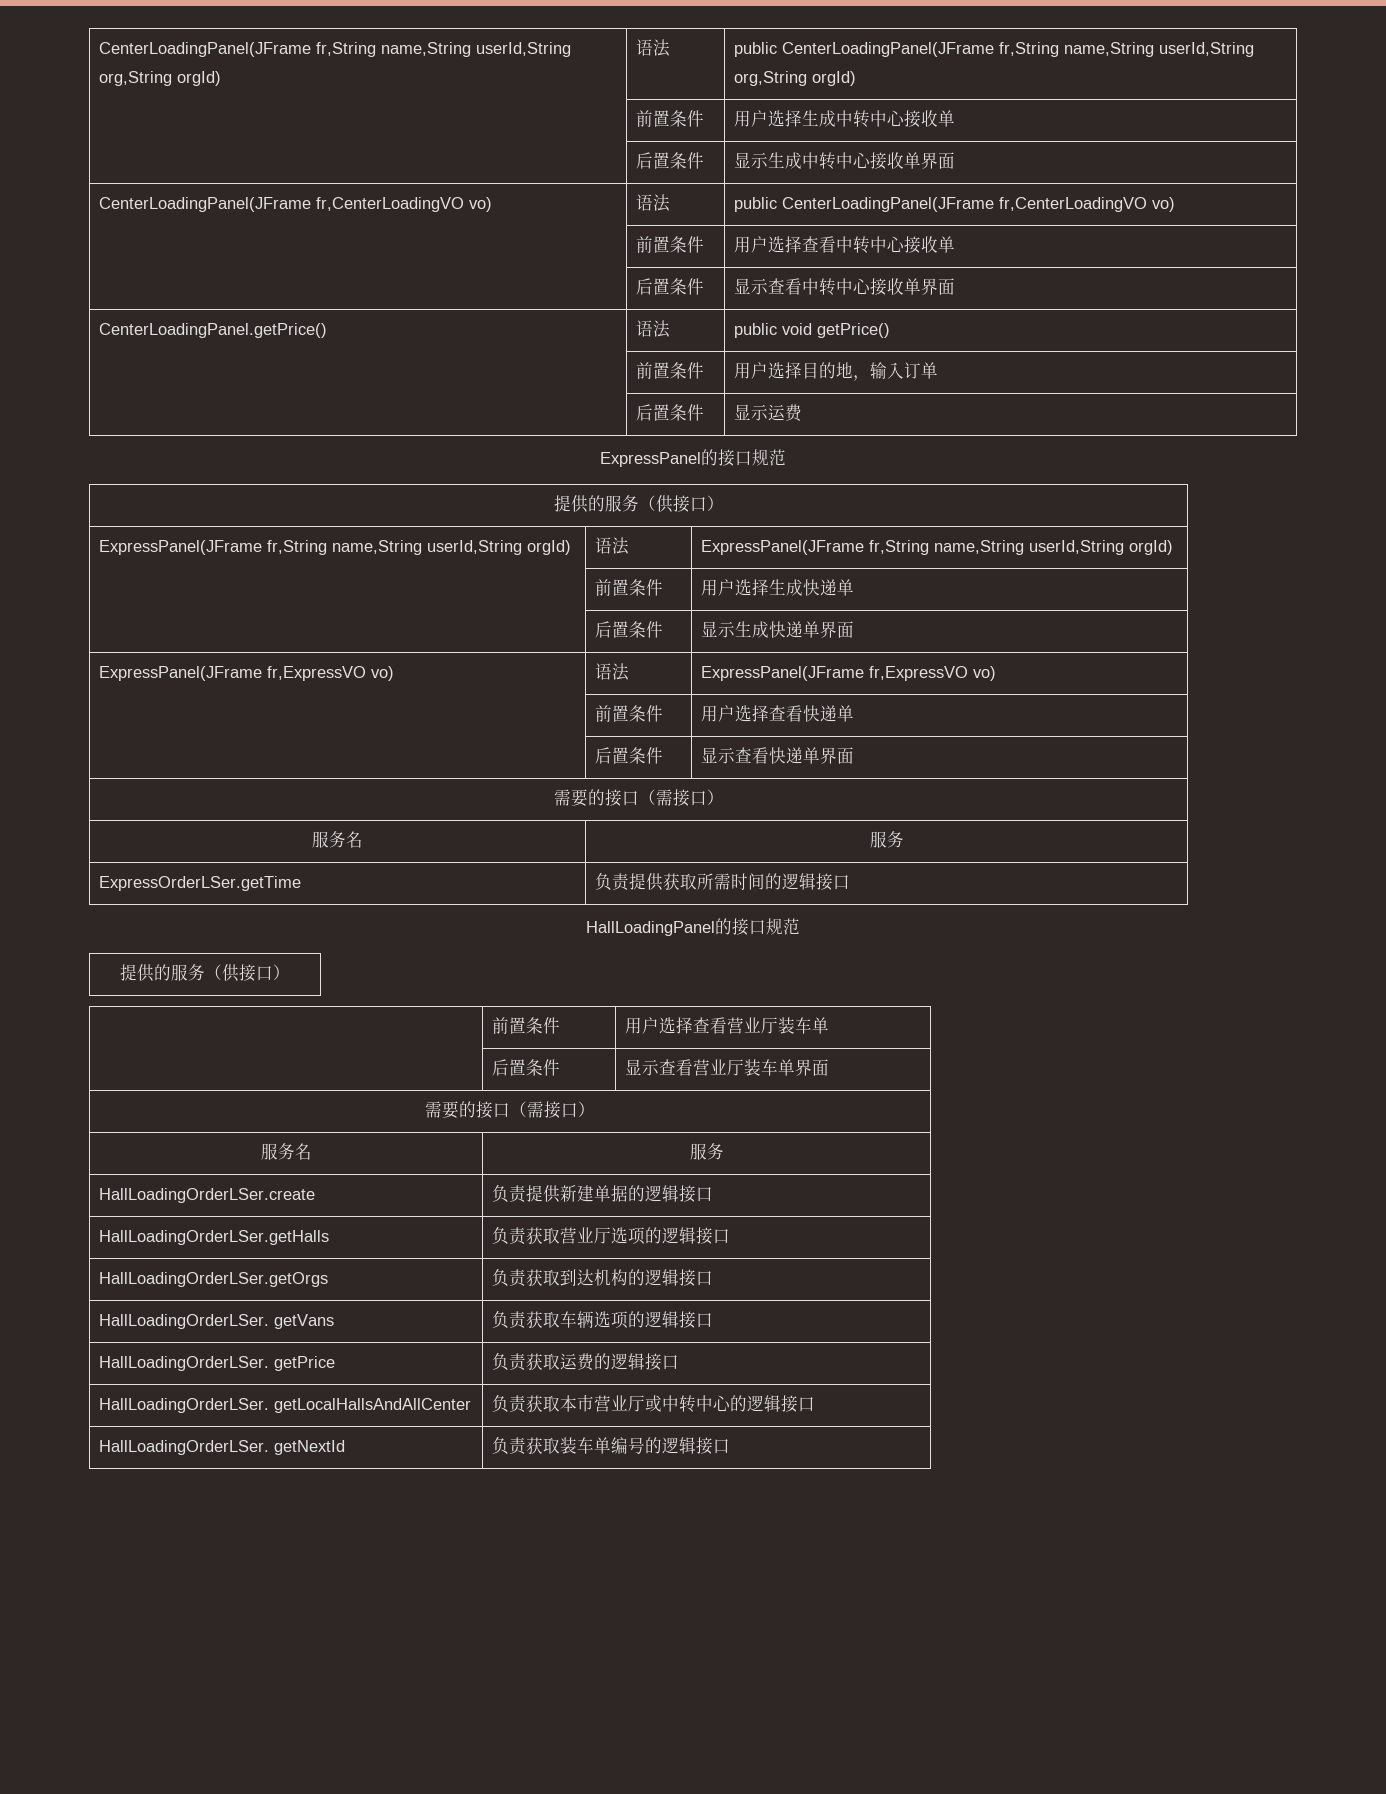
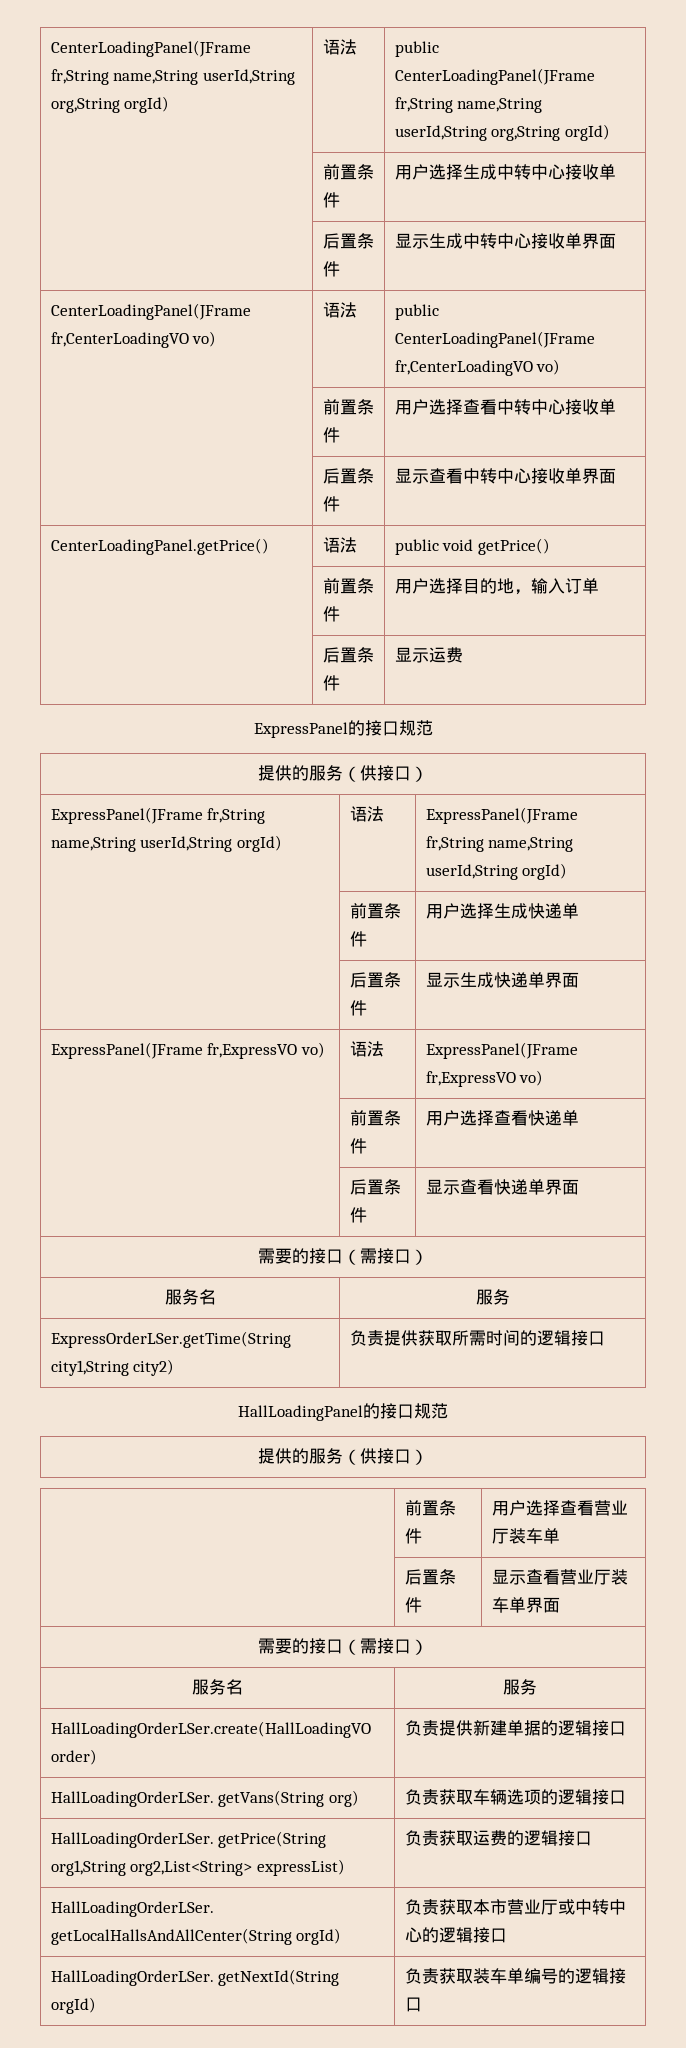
- ExpressOrderLSer.getTime | 负责提供获取所需时间的逻辑接口
+ ExpressOrderLSer.getTime(String city1,String city2) | 负责提供获取所需时间的逻辑接口
- HallLoadingOrderLSer.create | 负责提供新建单据的逻辑接口
+ HallLoadingOrderLSer.create(HallLoadingVO order) | 负责提供新建单据的逻辑接口
- HallLoadingOrderLSer.getHalls | 负责获取营业厅选项的逻辑接口
- HallLoadingOrderLSer.getOrgs | 负责获取到达机构的逻辑接口
- HallLoadingOrderLSer. getVans | 负责获取车辆选项的逻辑接口
+ HallLoadingOrderLSer. getVans(String org) | 负责获取车辆选项的逻辑接口
- HallLoadingOrderLSer. getPrice | 负责获取运费的逻辑接口
+ HallLoadingOrderLSer. getPrice(String org1,String org2,List<String> expressList) | 负责获取运费的逻辑接口
- HallLoadingOrderLSer. getLocalHallsAndAllCenter | 负责获取本市营业厅或中转中心的逻辑接口
+ HallLoadingOrderLSer. getLocalHallsAndAllCenter(String orgId) | 负责获取本市营业厅或中转中心的逻辑接口
- HallLoadingOrderLSer. getNextId | 负责获取装车单编号的逻辑接口
+ HallLoadingOrderLSer. getNextId(String orgId) | 负责获取装车单编号的逻辑接口

